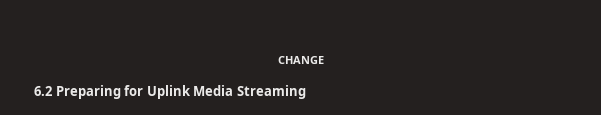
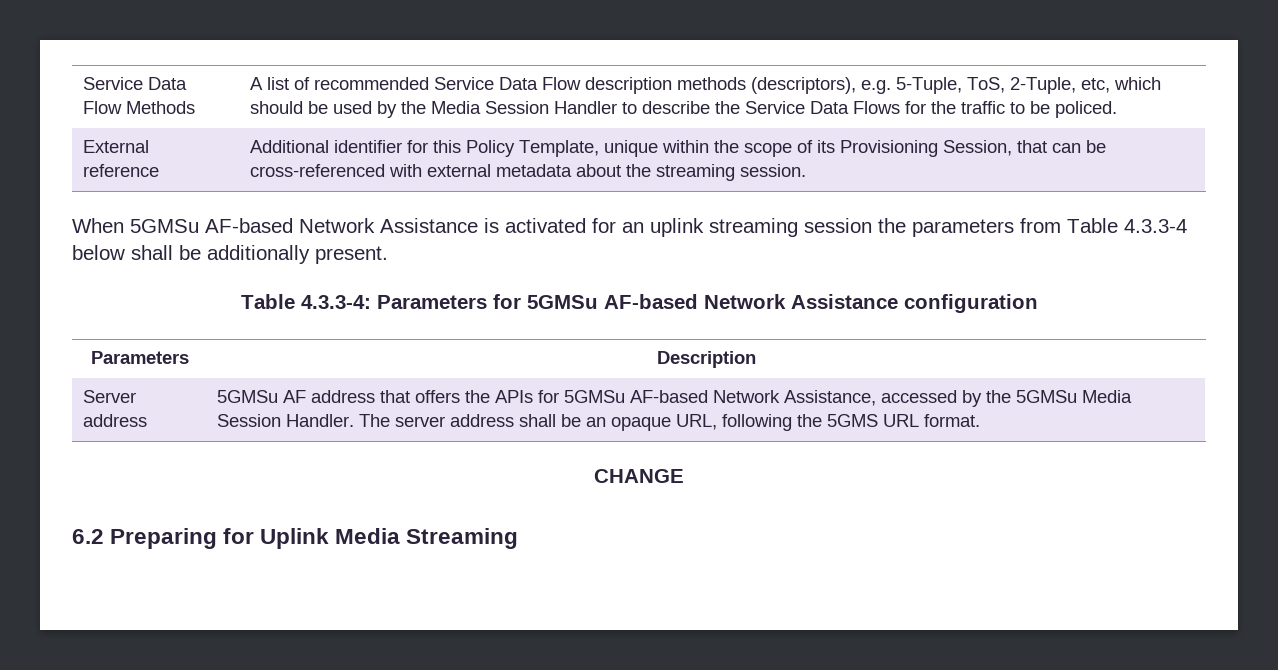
+ Service Data Flow Methods | A list of recommended Service Data Flow description methods (descriptors), e.g. 5-Tuple, ToS, 2-Tuple, etc, which should be used by the Media Session Handler to describe the Service Data Flows for the traffic to be policed.
+ External reference | Additional identifier for this Policy Template, unique within the scope of its Provisioning Session, that can be cross-referenced with external metadata about the streaming session.
+ When 5GMSu AF-based Network Assistance is activated for an uplink streaming session the parameters from Table 4.3.3-4 below shall be additionally present.
+ Table 4.3.3-4: Parameters for 5GMSu AF-based Network Assistance configuration
+ Parameters | Description
+ Server address | 5GMSu AF address that offers the APIs for 5GMSu AF-based Network Assistance, accessed by the 5GMSu Media Session Handler. The server address shall be an opaque URL, following the 5GMS URL format.

